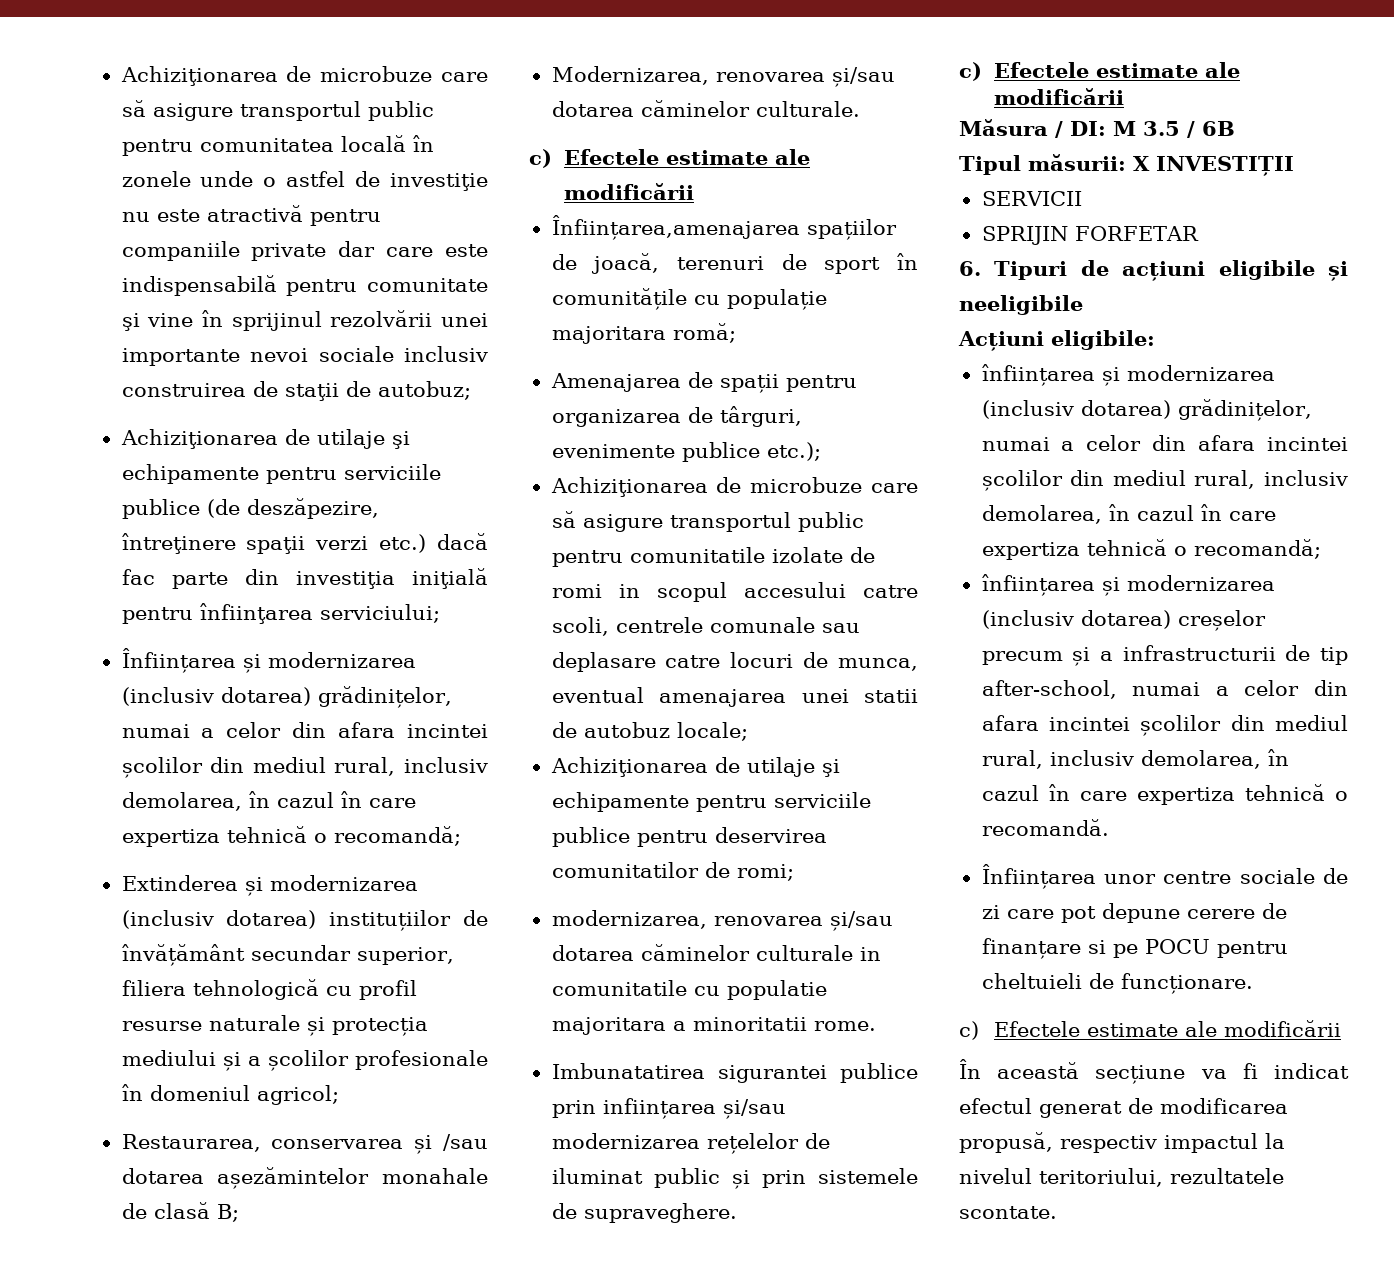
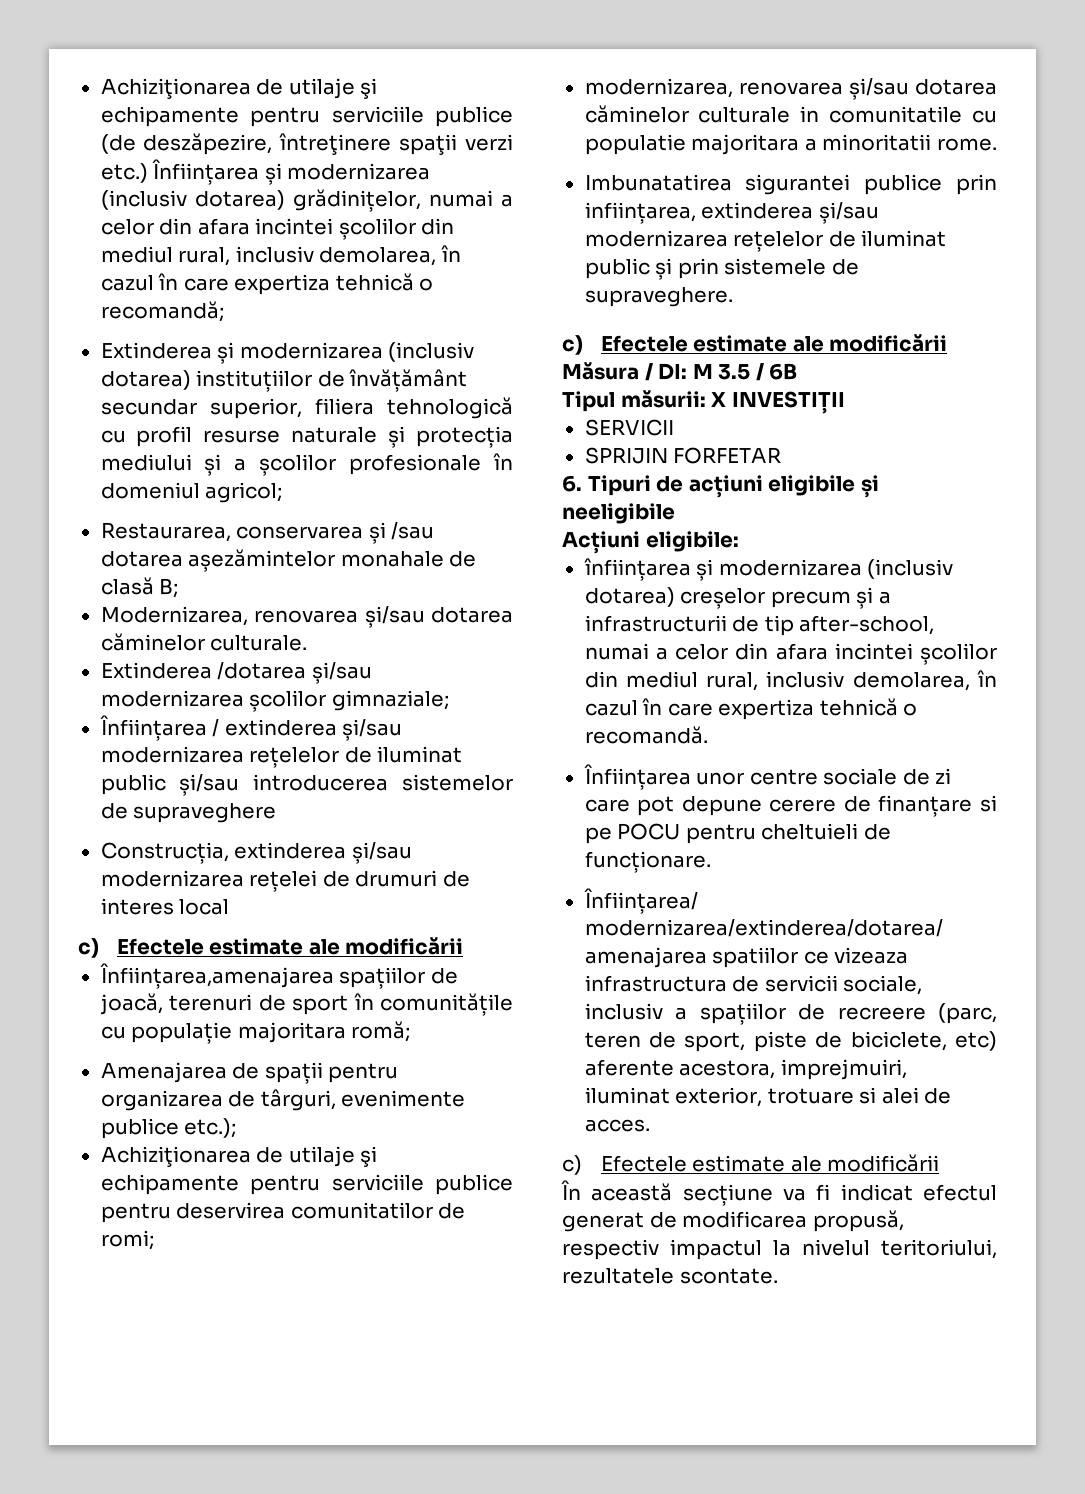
- Achiziţionarea de microbuze care să asigure transportul public pentru comunitatea locală în zonele unde o astfel de investiţie nu este atractivă pentru companiile private dar care este indispensabilă pentru comunitate şi vine în sprijinul rezolvării unei importante nevoi sociale inclusiv construirea de staţii de autobuz;
- Achiziţionarea de utilaje şi echipamente pentru serviciile publice (de deszăpezire, întreţinere spaţii verzi etc.) dacă fac parte din investiţia iniţială pentru înfiinţarea serviciului;
- Înființarea și modernizarea (inclusiv dotarea) grădinițelor, numai a celor din afara incintei școlilor din mediul rural, inclusiv demolarea, în cazul în care expertiza tehnică o recomandă;
+ Achiziţionarea de utilaje şi echipamente pentru serviciile publice (de deszăpezire, întreţinere spaţii verzi etc.) Înființarea și modernizarea (inclusiv dotarea) grădinițelor, numai a celor din afara incintei școlilor din mediul rural, inclusiv demolarea, în cazul în care expertiza tehnică o recomandă;
+ Extinderea /dotarea și/sau modernizarea școlilor gimnaziale;
+ Înființarea / extinderea și/sau modernizarea rețelelor de iluminat public și/sau introducerea sistemelor de supraveghere
+ Construcția, extinderea și/sau modernizarea rețelei de drumuri de interes local
- Achiziţionarea de microbuze care să asigure transportul public pentru comunitatile izolate de romi in scopul accesului catre scoli, centrele comunale sau deplasare catre locuri de munca, eventual amenajarea unei statii de autobuz locale;
- Imbunatatirea sigurantei publice prin inființarea și/sau modernizarea rețelelor de iluminat public și prin sistemele de supraveghere.
+ Imbunatatirea sigurantei publice prin inființarea, extinderea și/sau modernizarea rețelelor de iluminat public și prin sistemele de supraveghere.
- înființarea și modernizarea (inclusiv dotarea) grădinițelor, numai a celor din afara incintei școlilor din mediul rural, inclusiv demolarea, în cazul în care expertiza tehnică o recomandă;
+ Înființarea/ modernizarea/extinderea/dotarea/ amenajarea spatiilor ce vizeaza infrastructura de servicii sociale, inclusiv a spațiilor de recreere (parc, teren de sport, piste de biciclete, etc) aferente acestora, imprejmuiri, iluminat exterior, trotuare si alei de acces.

